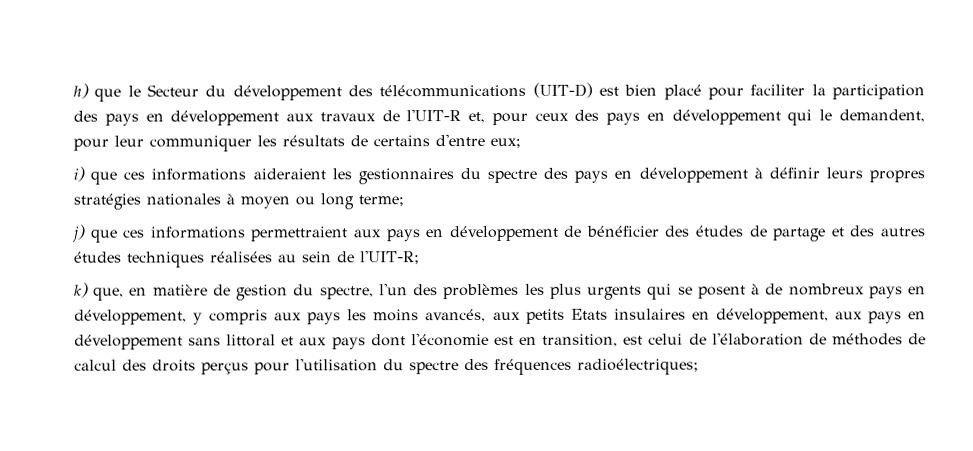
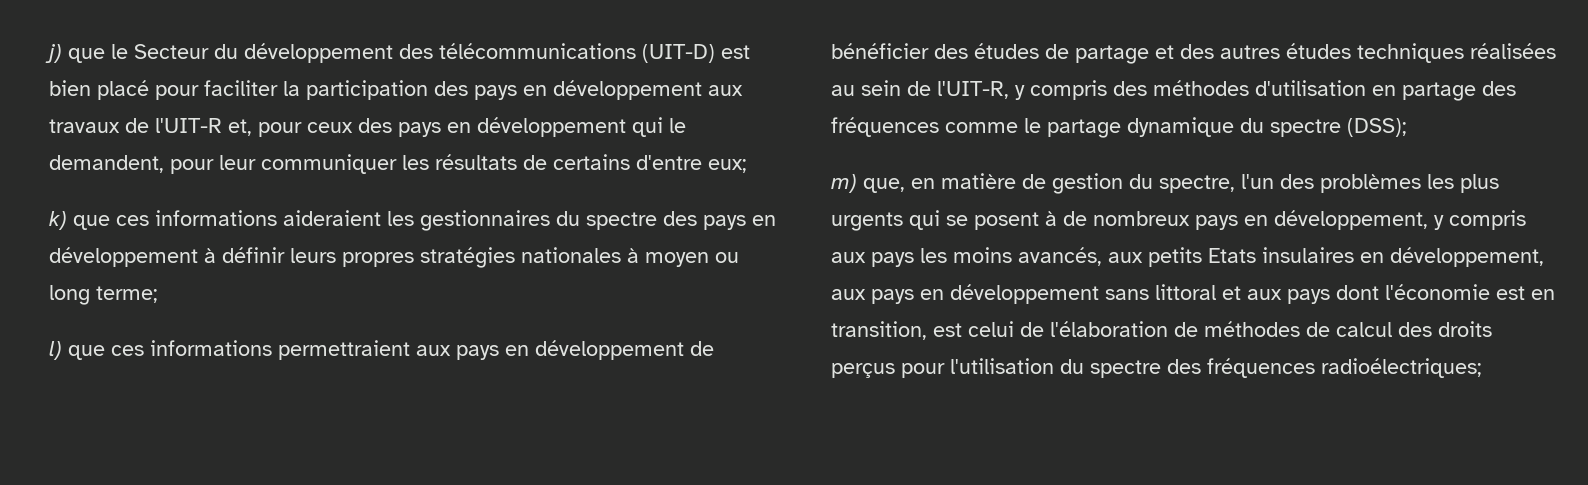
- h) que le Secteur du développement des télécommunications (UIT-D) est bien placé pour faciliter la participation des pays en développement aux travaux de l'UIT-R et, pour ceux des pays en développement qui le demandent, pour leur communiquer les résultats de certains d'entre eux;
+ j) que le Secteur du développement des télécommunications (UIT-D) est bien placé pour faciliter la participation des pays en développement aux travaux de l'UIT-R et, pour ceux des pays en développement qui le demandent, pour leur communiquer les résultats de certains d'entre eux;
- i) que ces informations aideraient les gestionnaires du spectre des pays en développement à définir leurs propres stratégies nationales à moyen ou long terme;
+ k) que ces informations aideraient les gestionnaires du spectre des pays en développement à définir leurs propres stratégies nationales à moyen ou long terme;
- j) que ces informations permettraient aux pays en développement de bénéficier des études de partage et des autres études techniques réalisées au sein de l'UIT-R;
- k) que, en matière de gestion du spectre, l'un des problèmes les plus urgents qui se posent à de nombreux pays en développement, y compris aux pays les moins avancés, aux petits Etats insulaires en développement, aux pays en développement sans littoral et aux pays dont l'économie est en transition, est celui de l'élaboration de méthodes de calcul des droits perçus pour l'utilisation du spectre des fréquences radioélectriques;
+ l) que ces informations permettraient aux pays en développement de bénéficier des études de partage et des autres études techniques réalisées au sein de l'UIT-R, y compris des méthodes d'utilisation en partage des fréquences comme le partage dynamique du spectre (DSS);
+ m) que, en matière de gestion du spectre, l'un des problèmes les plus urgents qui se posent à de nombreux pays en développement, y compris aux pays les moins avancés, aux petits Etats insulaires en développement, aux pays en développement sans littoral et aux pays dont l'économie est en transition, est celui de l'élaboration de méthodes de calcul des droits perçus pour l'utilisation du spectre des fréquences radioélectriques;

